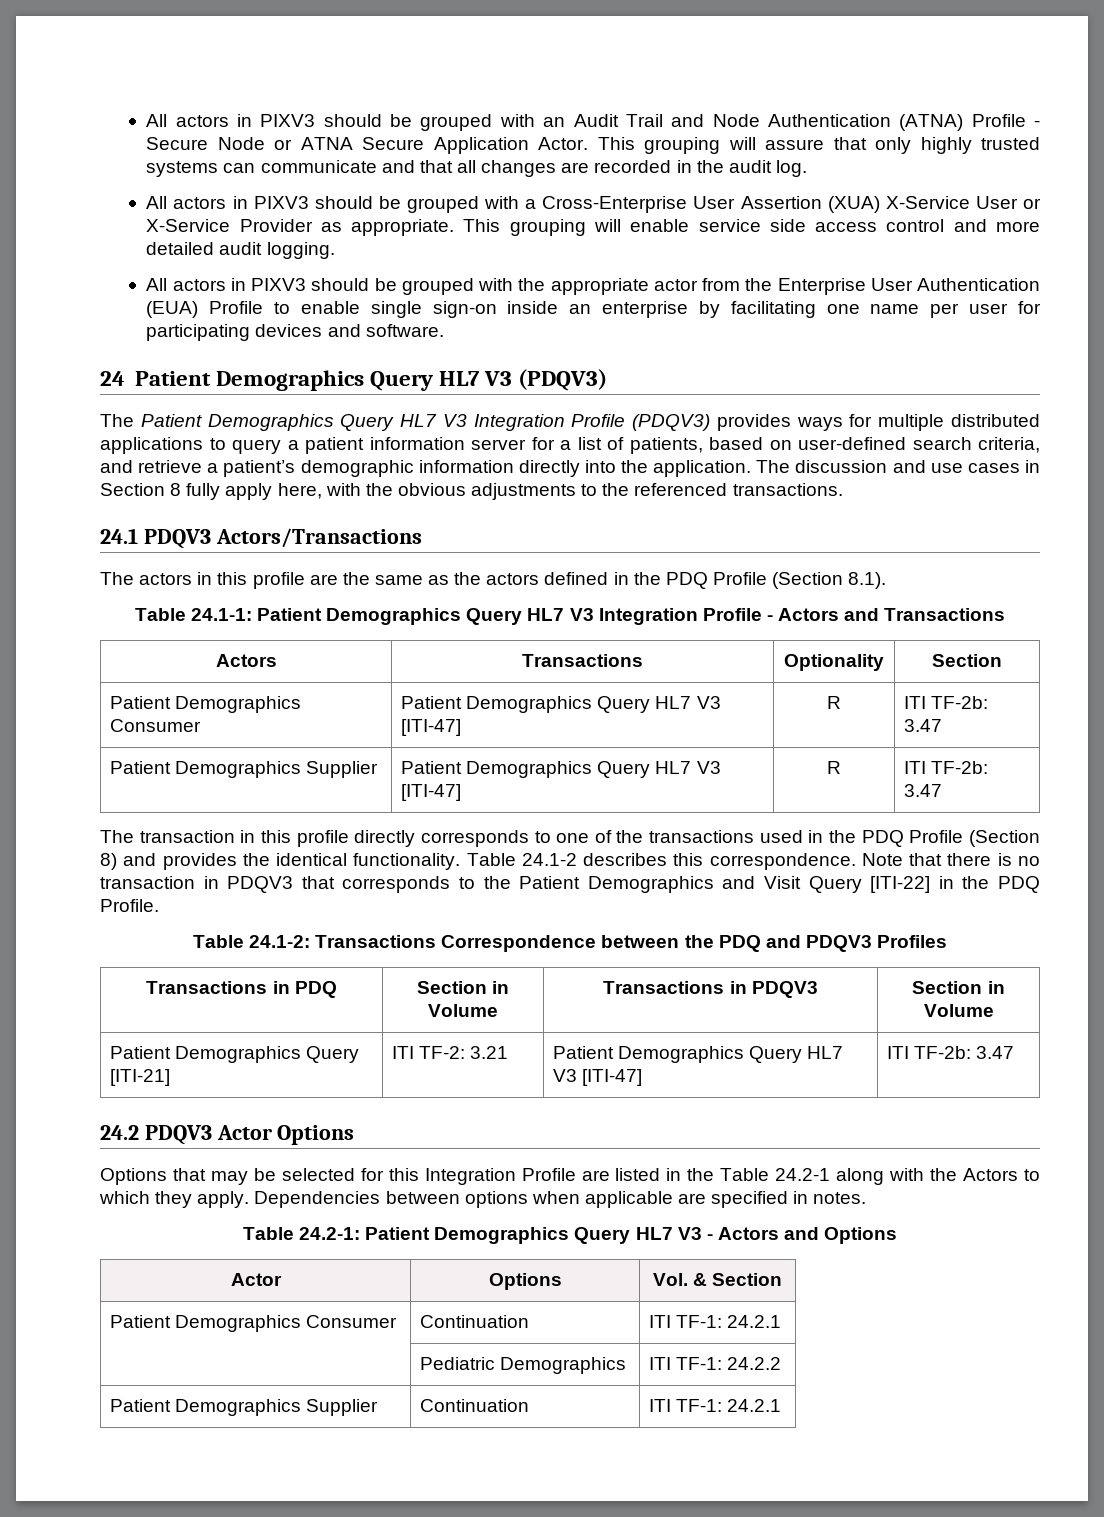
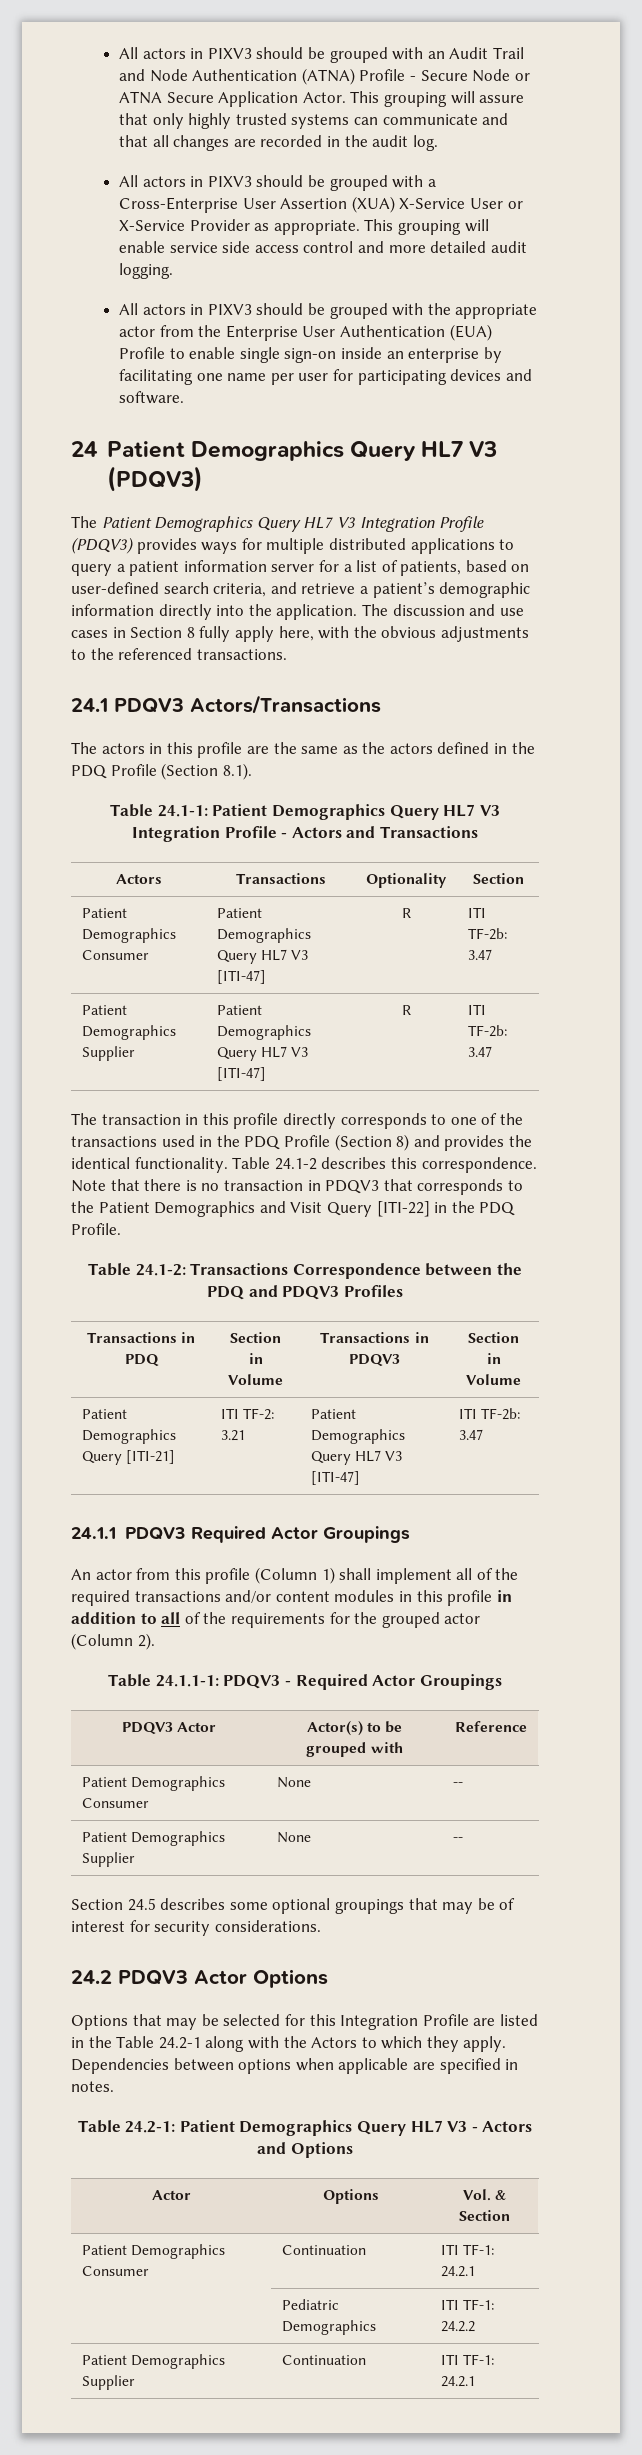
+ 24.1.1 PDQV3 Required Actor Groupings
+ An actor from this profile (Column 1) shall implement all of the required transactions and/or content modules in this profile in addition to all of the requirements for the grouped actor (Column 2).
+ Table 24.1.1-1: PDQV3 - Required Actor Groupings
+ PDQV3 Actor | Actor(s) to be grouped with | Reference
+ Patient Demographics Consumer | None | --
+ Patient Demographics Supplier | None | --
+ Section 24.5 describes some optional groupings that may be of interest for security considerations.

